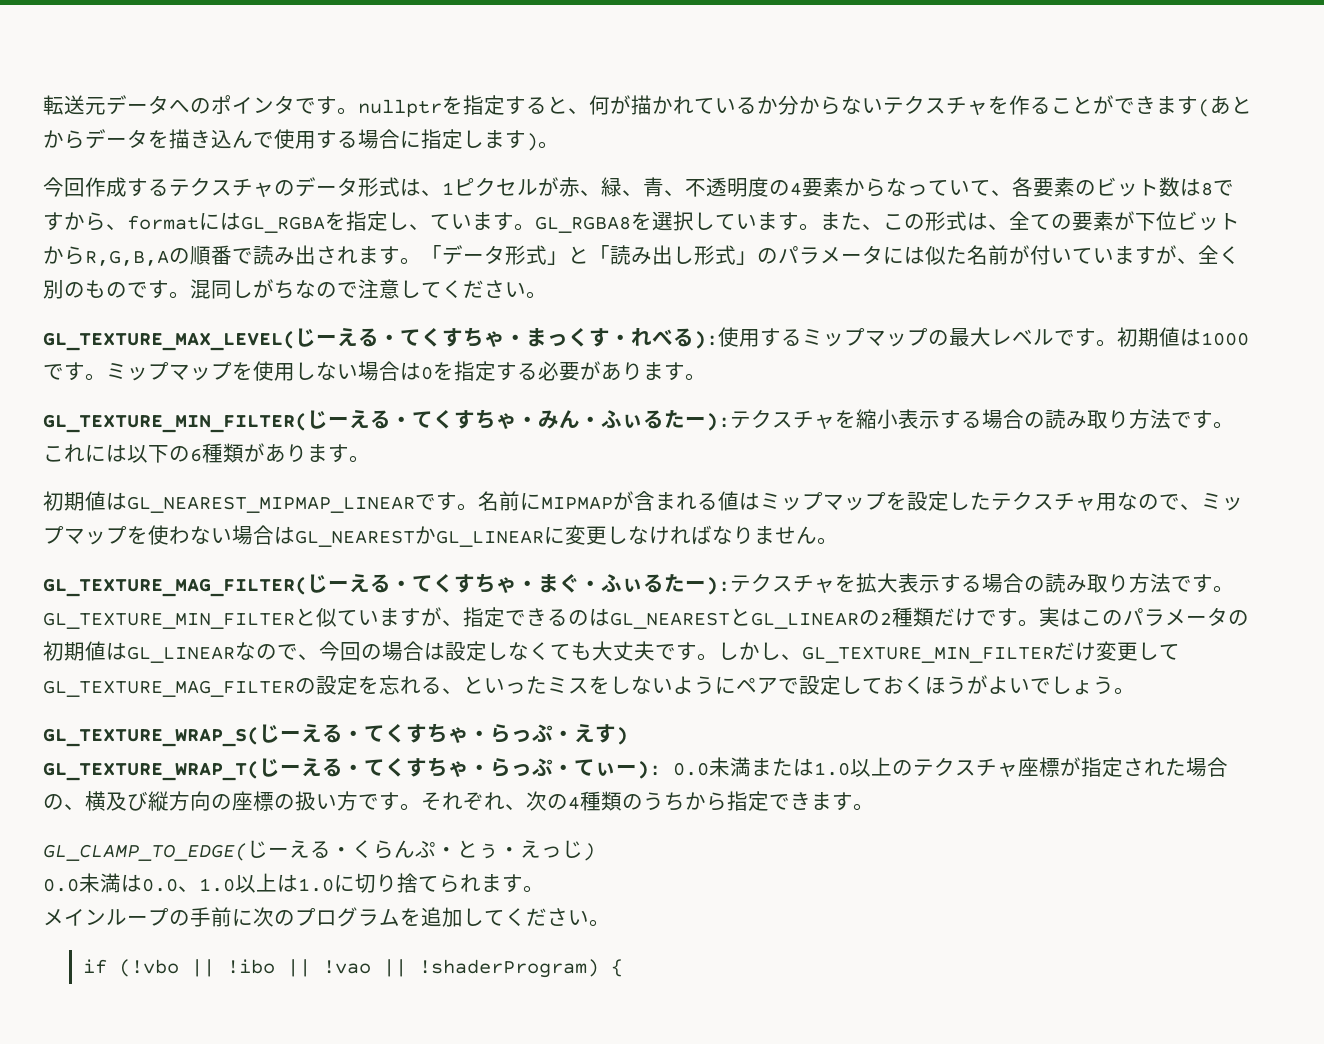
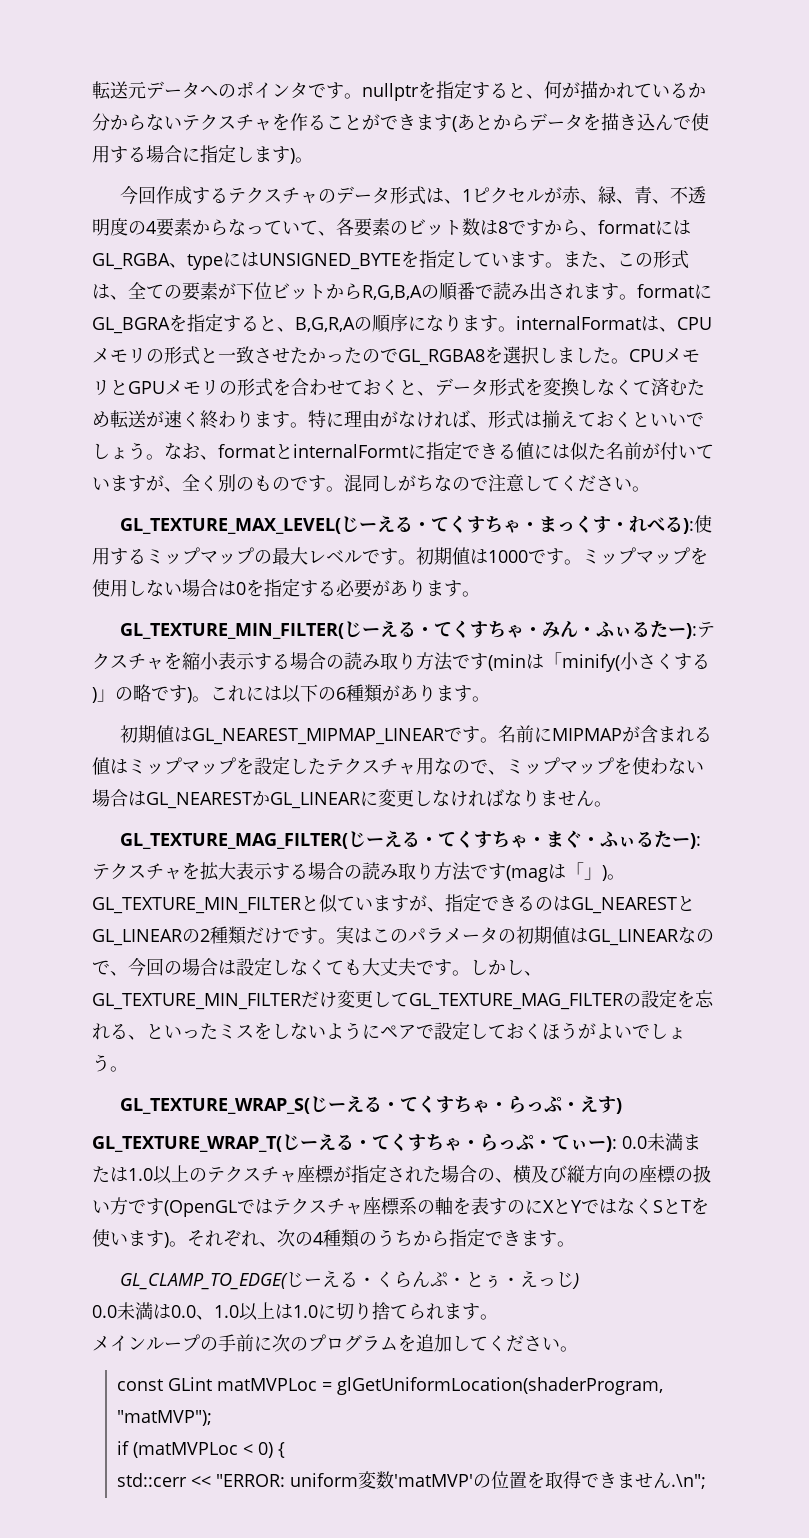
- 今回作成するテクスチャのデータ形式は、1ピクセルが赤、緑、青、不透明度の4要素からなっていて、各要素のビット数は8ですから、formatにはGL_RGBAを指定し、ています。GL_RGBA8を選択しています。
+ 今回作成するテクスチャのデータ形式は、1ピクセルが赤、緑、青、不透明度の4要素からなっていて、各要素のビット数は8ですから、formatにはGL_RGBA、typeにはUNSIGNED_BYTEを指定しています。
- また、この形式は、全ての要素が下位ビットからR,G,B,Aの順番で読み出されます。「データ形式」と「読み出し形式」のパラメータには似た名前が付いていますが、全く別のものです。
+ また、この形式は、全ての要素が下位ビットからR,G,B,Aの順番で読み出されます。formatにGL_BGRAを指定すると、B,G,R,Aの順序になります。internalFormatは、CPUメモリの形式と一致させたかったのでGL_RGBA8を選択しました。CPUメモリとGPUメモリの形式を合わせておくと、データ形式を変換しなくて済むため転送が速く終わります。特に理由がなければ、形式は揃えておくといいでしょう。なお、formatとinternalFormtに指定できる値には似た名前が付いていますが、全く別のものです。
- GL_TEXTURE_MIN_FILTER(じーえる・てくすちゃ・みん・ふぃるたー):テクスチャを縮小表示する場合の読み取り方法です。
+ GL_TEXTURE_MIN_FILTER(じーえる・てくすちゃ・みん・ふぃるたー):テクスチャを縮小表示する場合の読み取り方法です(minは「minify(小さくする)」の略です)。
- GL_TEXTURE_MAG_FILTER(じーえる・てくすちゃ・まぐ・ふぃるたー):テクスチャを拡大表示する場合の読み取り方法です。
+ GL_TEXTURE_MAG_FILTER(じーえる・てくすちゃ・まぐ・ふぃるたー):テクスチャを拡大表示する場合の読み取り方法です(magは「」)。
- GL_TEXTURE_WRAP_T(じーえる・てくすちゃ・らっぷ・てぃー): 0.0未満または1.0以上のテクスチャ座標が指定された場合の、横及び縦方向の座標の扱い方です。
+ GL_TEXTURE_WRAP_T(じーえる・てくすちゃ・らっぷ・てぃー): 0.0未満または1.0以上のテクスチャ座標が指定された場合の、横及び縦方向の座標の扱い方です(OpenGLではテクスチャ座標系の軸を表すのにXとYではなくSとTを使います)。
- if (!vbo || !ibo || !vao || !shaderProgram) {
+ const GLint matMVPLoc = glGetUniformLocation(shaderProgram, "matMVP");
+ if (matMVPLoc < 0) {
+ std::cerr << "ERROR: uniform変数'matMVP'の位置を取得できません.\n";

